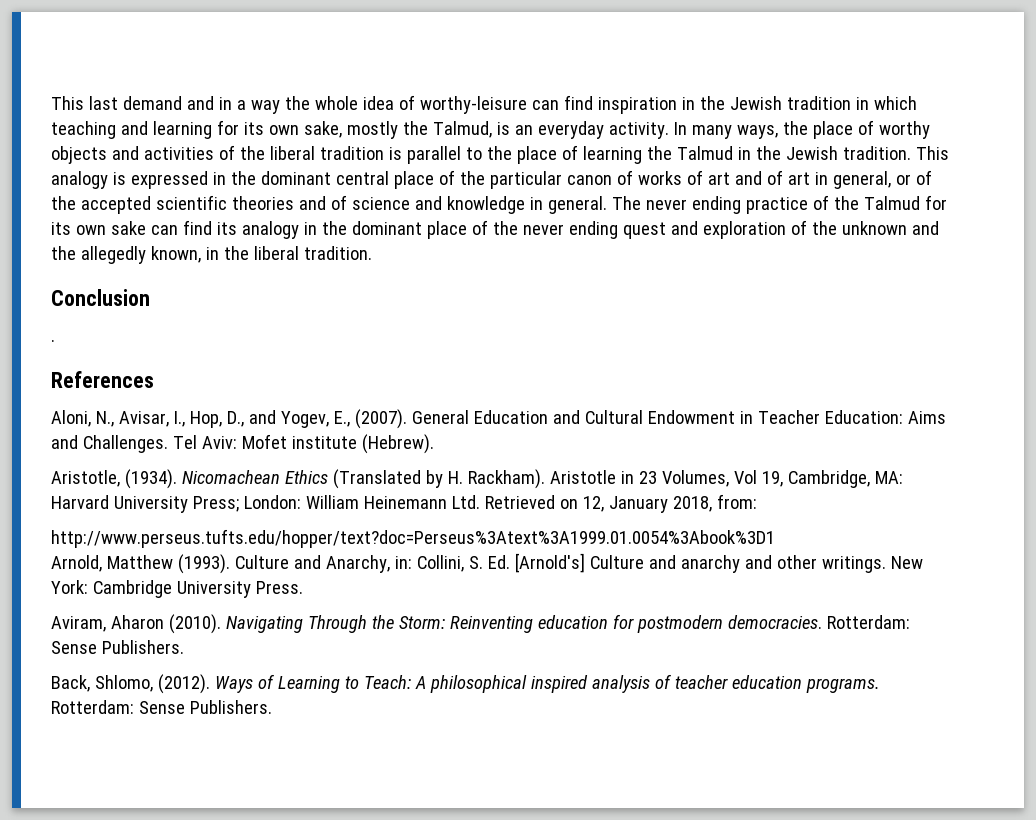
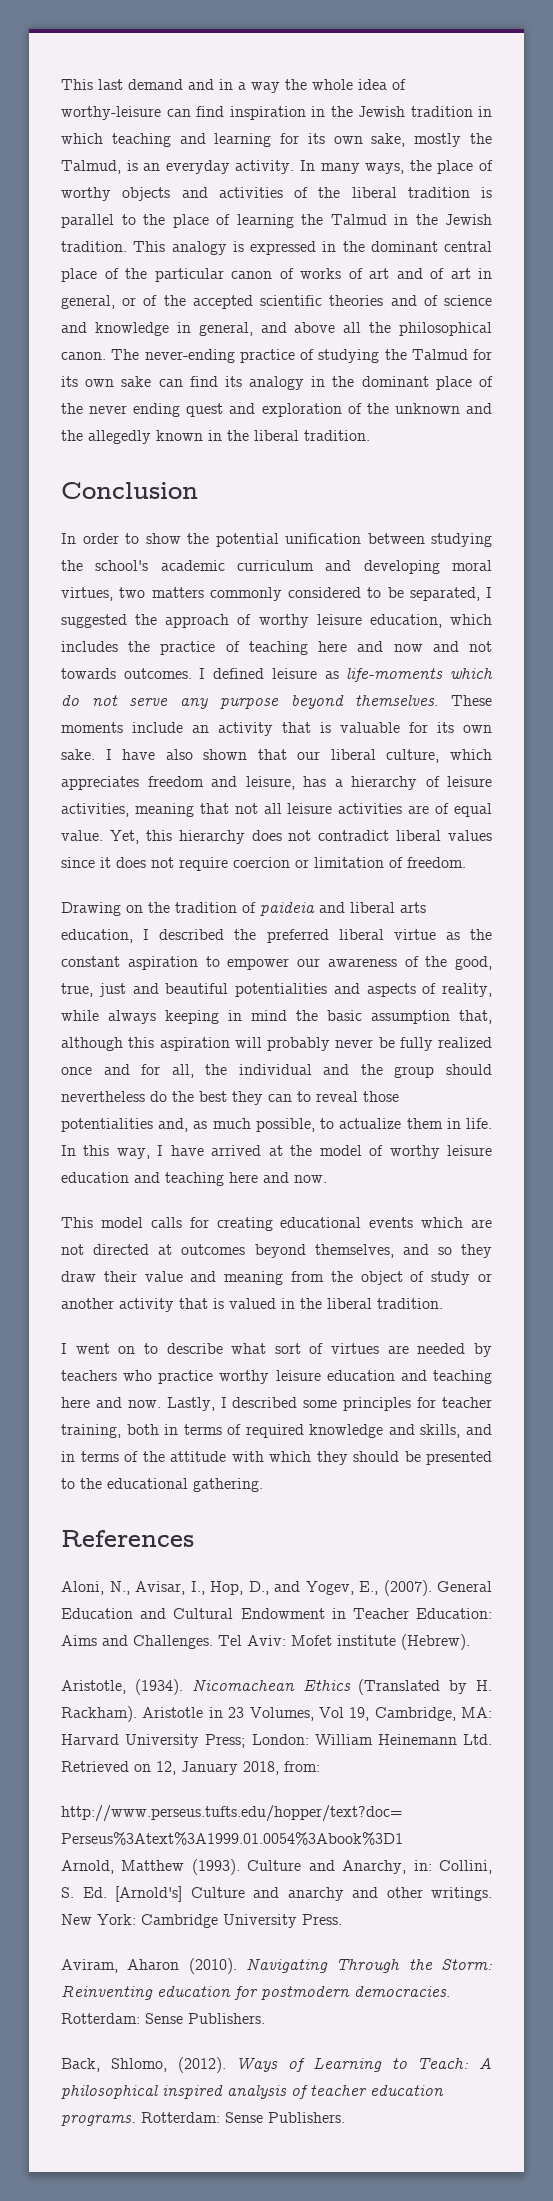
- This analogy is expressed in the dominant central place of the particular canon of works of art and of art in general, or of the accepted scientific theories and of science and knowledge in general. The never ending practice of the Talmud for its own sake can find its analogy in the dominant place of the never ending quest and exploration of the unknown and the allegedly known, in the liberal tradition.
+ This analogy is expressed in the dominant central place of the particular canon of works of art and of art in general, or of the accepted scientific theories and of science and knowledge in general, and above all the philosophical canon. The never-ending practice of studying the Talmud for its own sake can find its analogy in the dominant place of the never ending quest and exploration of the unknown and the allegedly known in the liberal tradition.
- .
+ In order to show the potential unification between studying the school's academic curriculum and developing moral virtues, two matters commonly considered to be separated, I suggested the approach of worthy leisure education, which includes the practice of teaching here and now and not towards outcomes. I defined leisure as life-moments which do not serve any purpose beyond themselves. These moments include an activity that is valuable for its own sake. I have also shown that our liberal culture, which appreciates freedom and leisure, has a hierarchy of leisure activities, meaning that not all leisure activities are of equal value. Yet, this hierarchy does not contradict liberal values since it does not require coercion or limitation of freedom.
+ Drawing on the tradition of paideia and liberal arts education, I described the preferred liberal virtue as the constant aspiration to empower our awareness of the good, true, just and beautiful potentialities and aspects of reality, while always keeping in mind the basic assumption that, although this aspiration will probably never be fully realized once and for all, the individual and the group should nevertheless do the best they can to reveal those potentialities and, as much possible, to actualize them in life. In this way, I have arrived at the model of worthy leisure education and teaching here and now.
+ This model calls for creating educational events which are not directed at outcomes beyond themselves, and so they draw their value and meaning from the object of study or another activity that is valued in the liberal tradition.
+ I went on to describe what sort of virtues are needed by teachers who practice worthy leisure education and teaching here and now. Lastly, I described some principles for teacher training, both in terms of required knowledge and skills, and in terms of the attitude with which they should be presented to the educational gathering.

